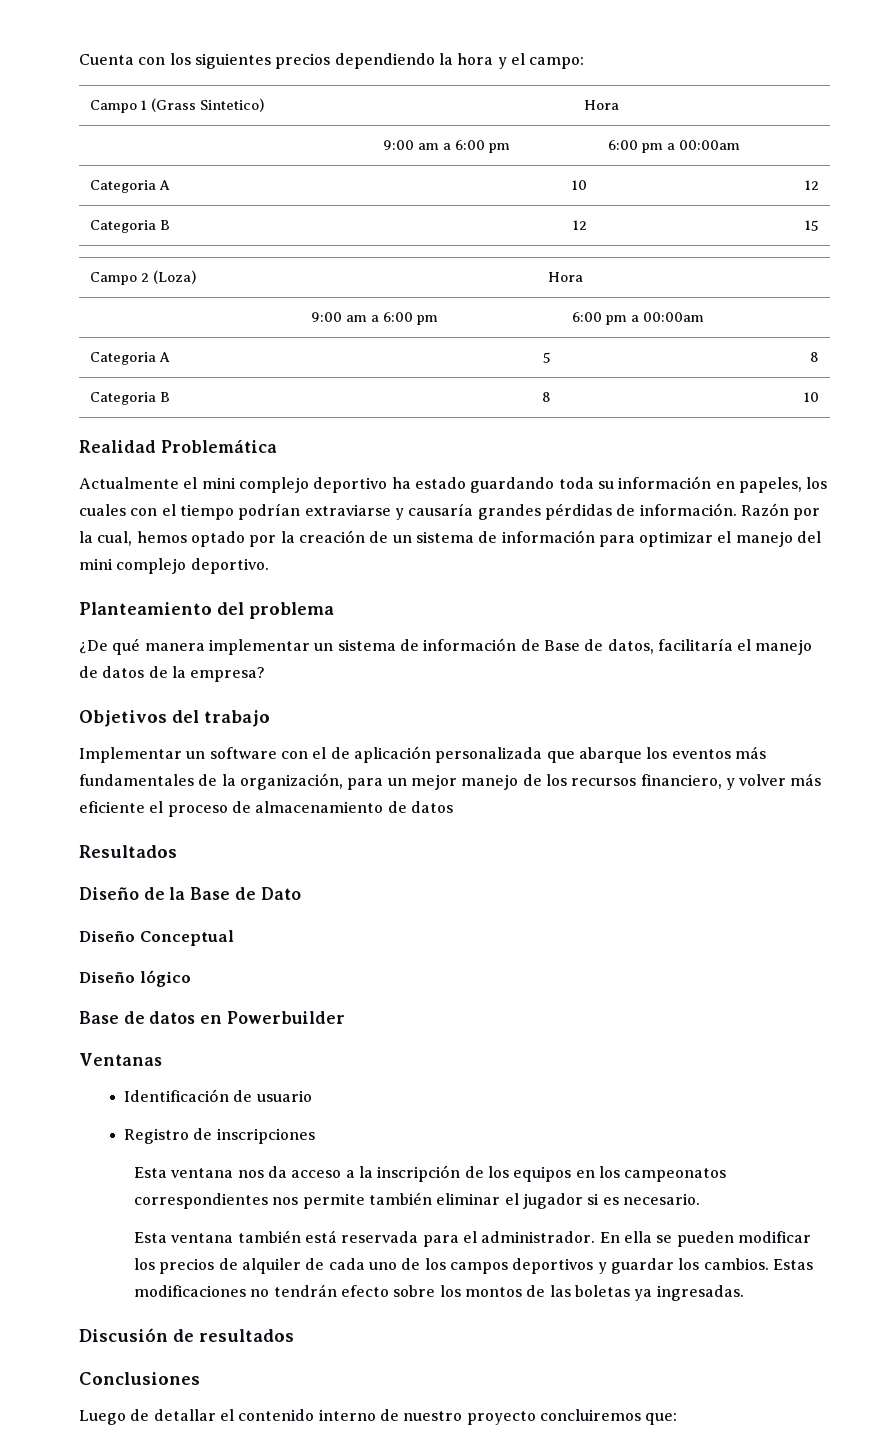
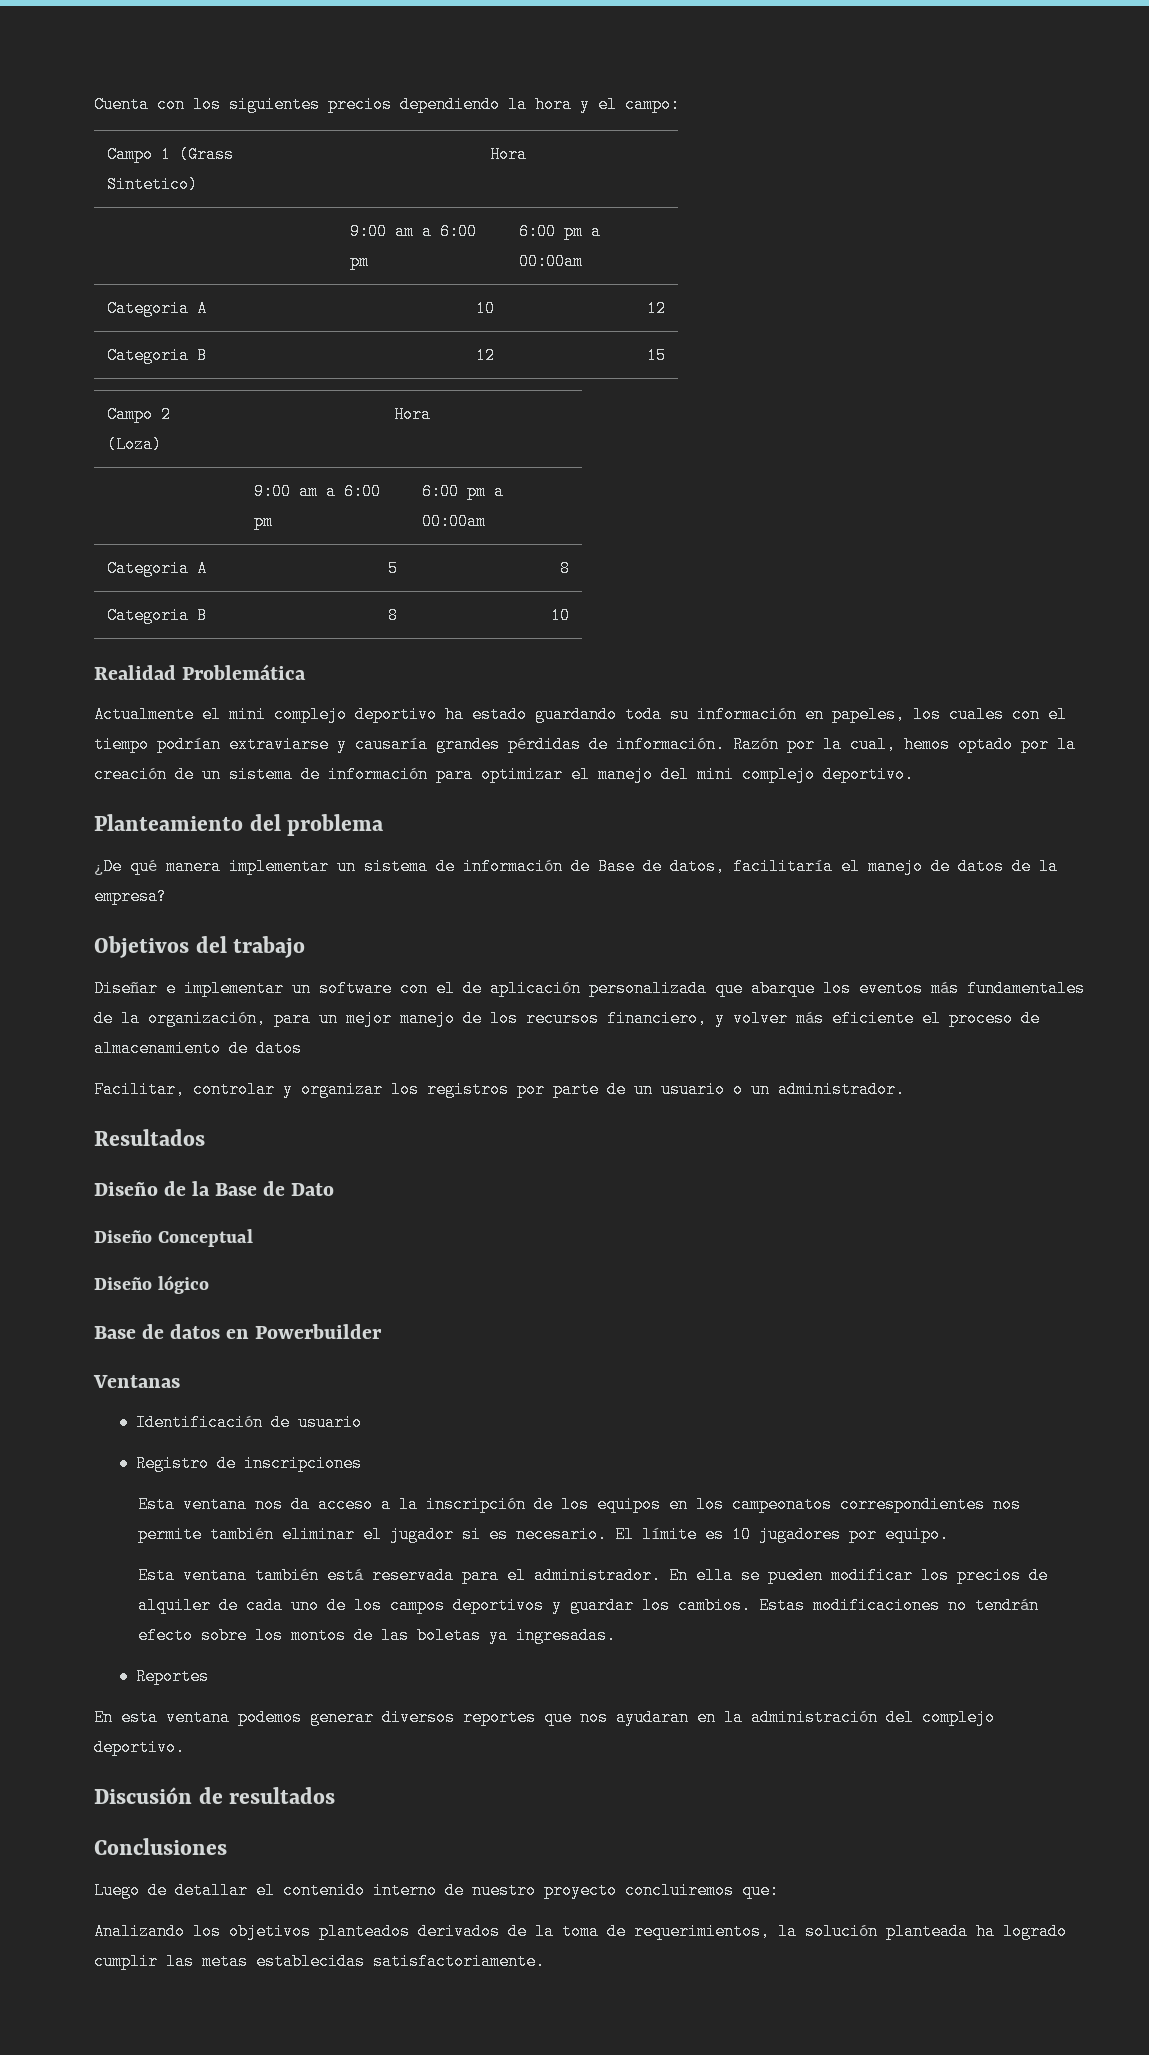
- Implementar un software con el de aplicación personalizada que abarque los eventos más fundamentales de la organización, para un mejor manejo de los recursos financiero, y volver más eficiente el proceso de almacenamiento de datos
+ Diseñar e implementar un software con el de aplicación personalizada que abarque los eventos más fundamentales de la organización, para un mejor manejo de los recursos financiero, y volver más eficiente el proceso de almacenamiento de datos
+ Facilitar, controlar y organizar los registros por parte de un usuario o un administrador.
+ El límite es 10 jugadores por equipo.
+ Reportes
+ En esta ventana podemos generar diversos reportes que nos ayudaran en la administración del complejo deportivo.
+ Analizando los objetivos planteados derivados de la toma de requerimientos, la solución planteada ha logrado cumplir las metas establecidas satisfactoriamente.

